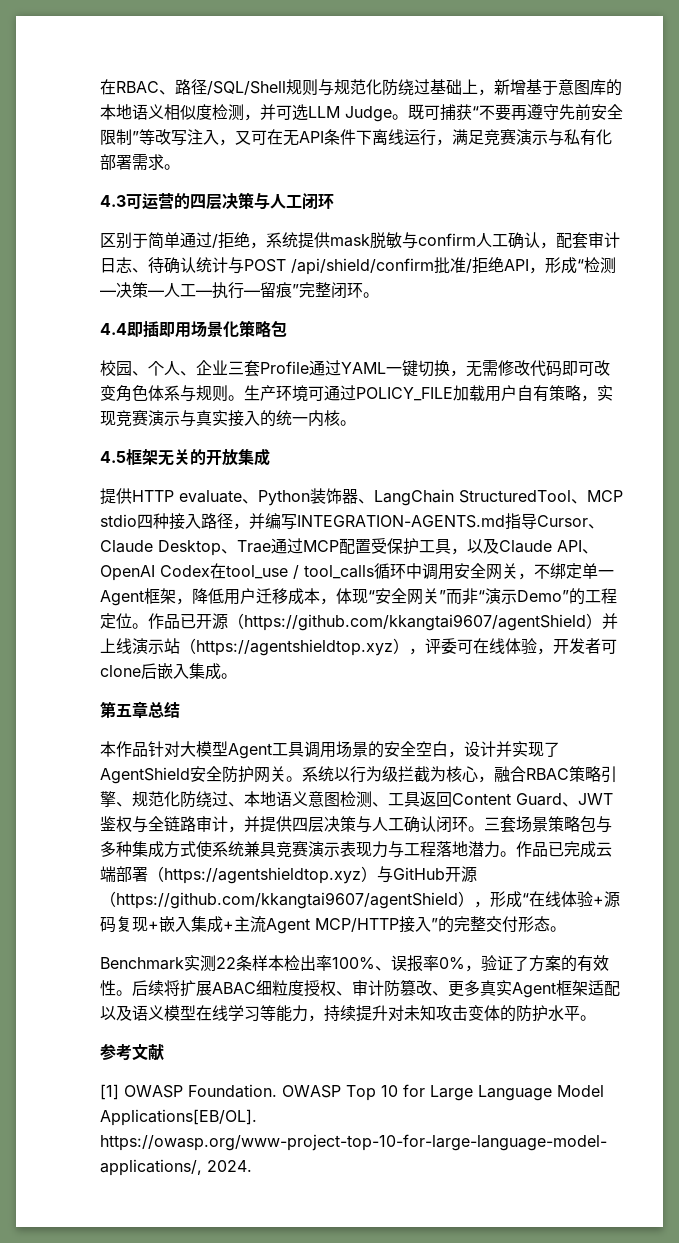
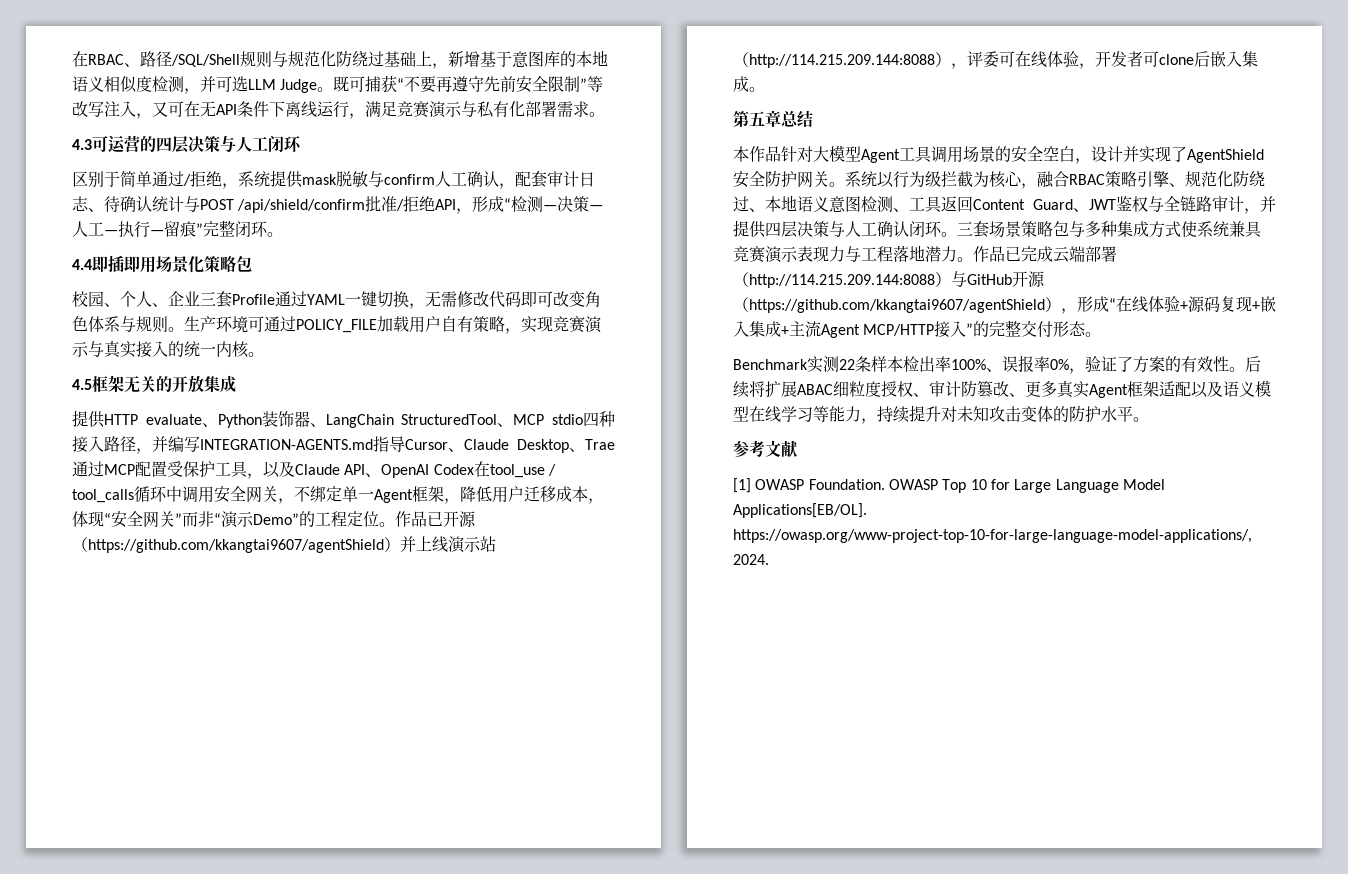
- 作品已开源（https://github.com/kkangtai9607/agentShield）并上线演示站（https://agentshieldtop.xyz），评委可在线体验，开发者可clone后嵌入集成。
+ 作品已开源（https://github.com/kkangtai9607/agentShield）并上线演示站（http://114.215.209.144:8088），评委可在线体验，开发者可clone后嵌入集成。
- 作品已完成云端部署（https://agentshieldtop.xyz）与GitHub开源（https://github.com/kkangtai9607/agentShield），形成“在线体验+源码复现+嵌入集成+主流Agent MCP/HTTP接入”的完整交付形态。
+ 作品已完成云端部署（http://114.215.209.144:8088）与GitHub开源（https://github.com/kkangtai9607/agentShield），形成“在线体验+源码复现+嵌入集成+主流Agent MCP/HTTP接入”的完整交付形态。

